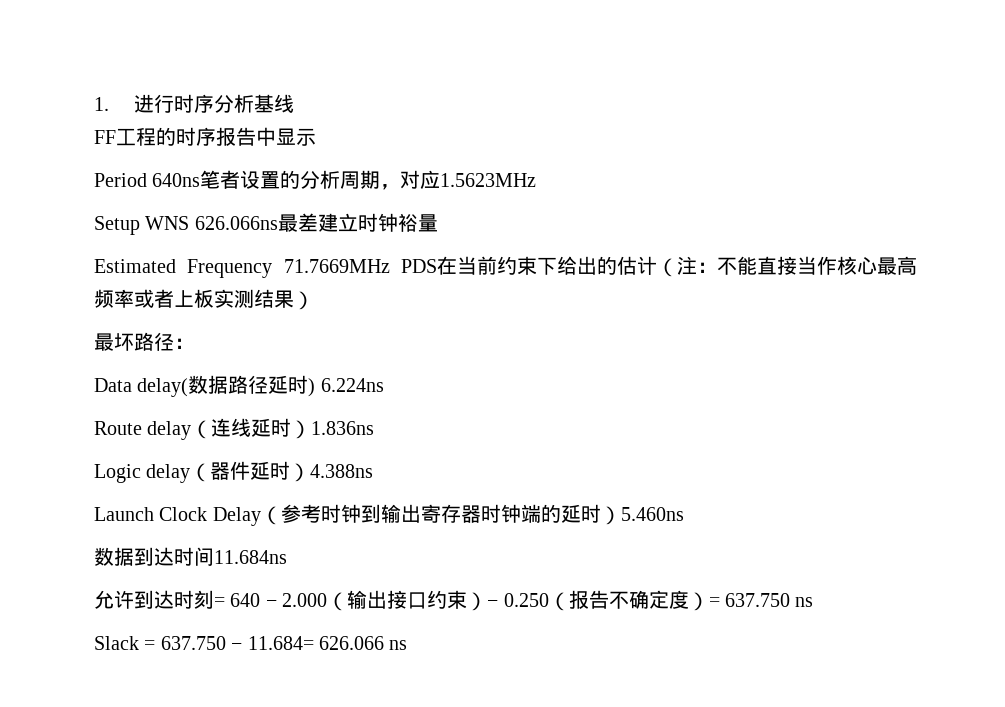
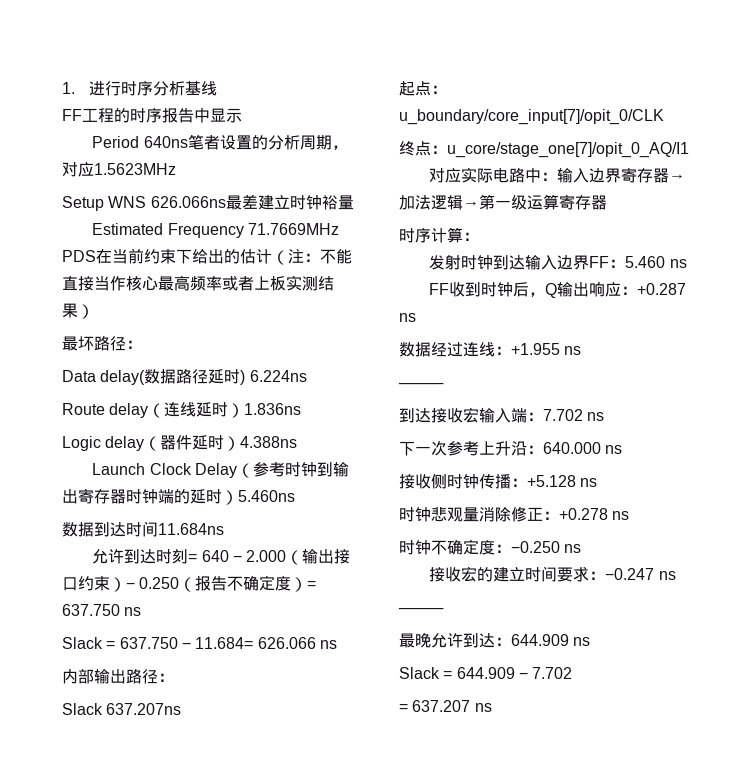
+ 内部输出路径：
+ Slack 637.207ns
+ 起点：u_boundary/core_input[7]/opit_0/CLK
+ 终点：u_core/stage_one[7]/opit_0_AQ/I1
+ 对应实际电路中：输入边界寄存器→加法逻辑→第一级运算寄存器
+ 时序计算：
+ 发射时钟到达输入边界FF：5.460 ns
+ FF收到时钟后，Q输出响应：+0.287 ns
+ 数据经过连线：+1.955 ns
+ ────
+ 到达接收宏输入端：7.702 ns
+ 下一次参考上升沿：640.000 ns
+ 接收侧时钟传播：+5.128 ns
+ 时钟悲观量消除修正：+0.278 ns
+ 时钟不确定度：−0.250 ns
+ 接收宏的建立时间要求：−0.247 ns
+ ────
+ 最晚允许到达：644.909 ns
+ Slack = 644.909 − 7.702
+ = 637.207 ns

